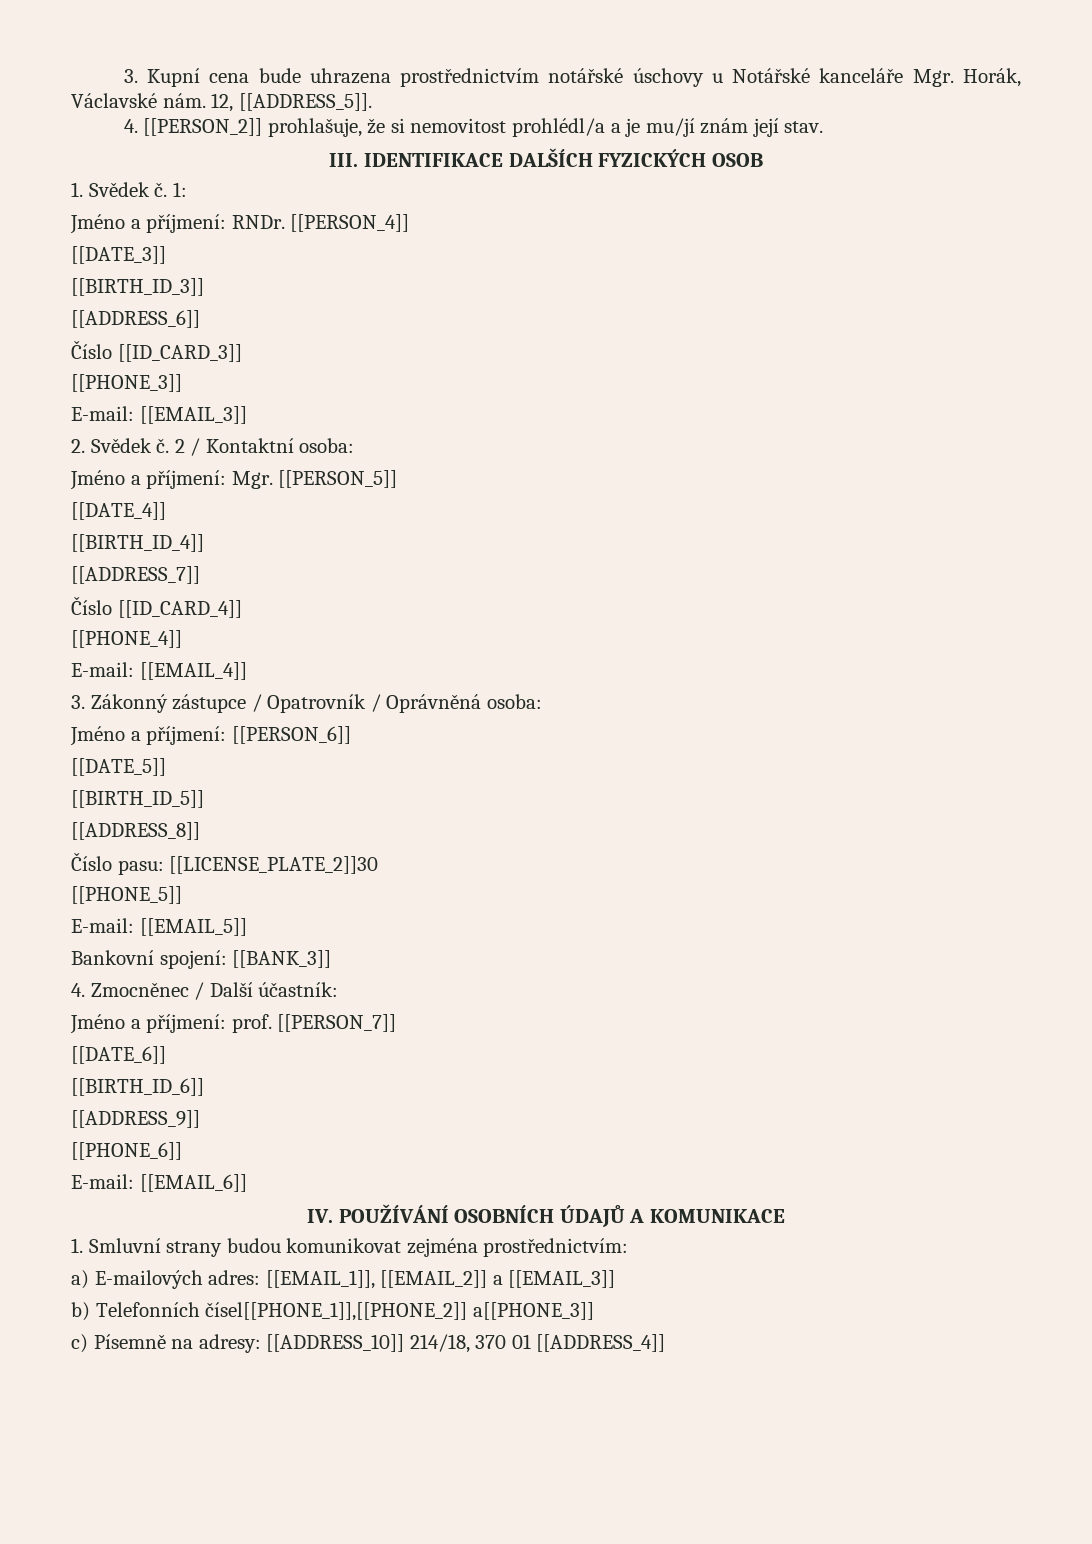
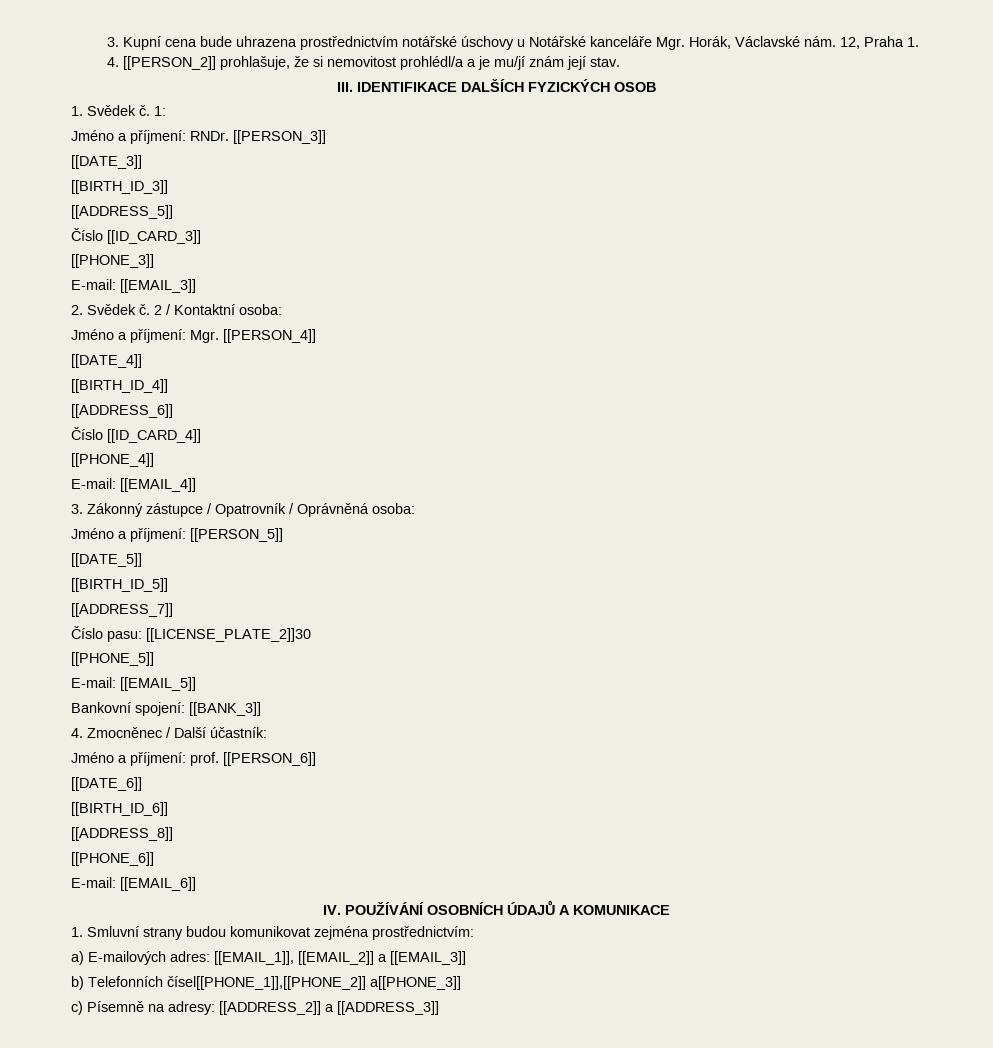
- 12, [[ADDRESS_5]].
+ 12, Praha 1.
- [[PERSON_4]]
+ [[PERSON_3]]
- [[ADDRESS_6]]
+ [[ADDRESS_5]]
- Jméno a příjmení: Mgr. [[PERSON_5]]
+ Jméno a příjmení: Mgr. [[PERSON_4]]
- [[ADDRESS_7]]
+ [[ADDRESS_6]]
- Jméno a příjmení: [[PERSON_6]]
+ Jméno a příjmení: [[PERSON_5]]
- [[ADDRESS_8]]
+ [[ADDRESS_7]]
- Jméno a příjmení: prof. [[PERSON_7]]
+ Jméno a příjmení: prof. [[PERSON_6]]
- [[ADDRESS_9]]
+ [[ADDRESS_8]]
- c) Písemně na adresy: [[ADDRESS_10]] 214/18, 370 01 [[ADDRESS_4]]
+ c) Písemně na adresy: [[ADDRESS_2]] a [[ADDRESS_3]]

